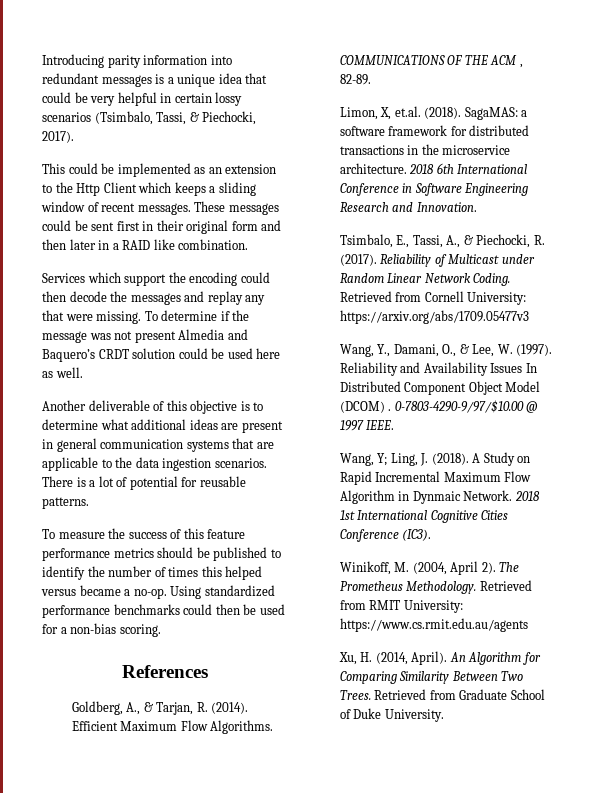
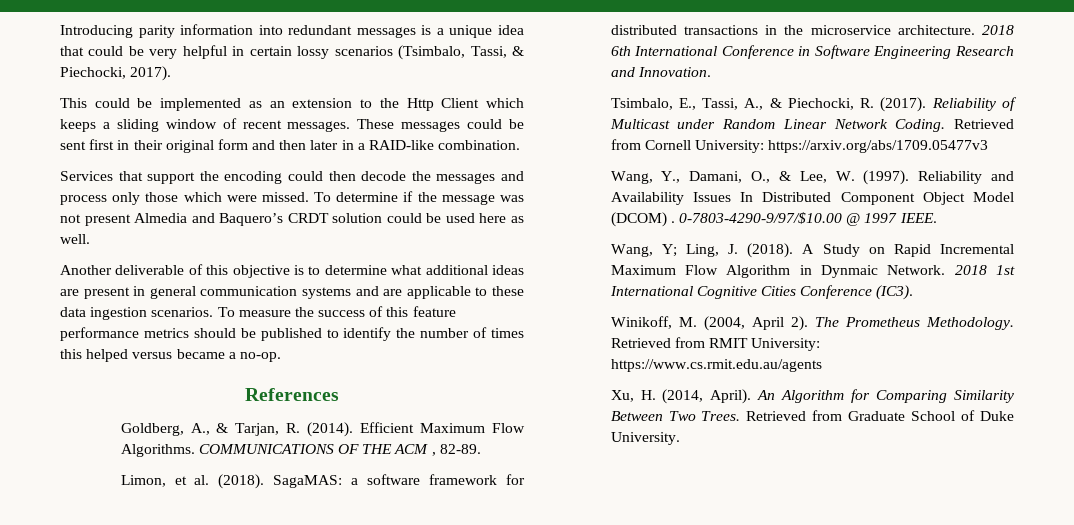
- These messages could be sent first in their original form and then later in a RAID like combination.
+ These messages could be sent first in their original form and then later in a RAID-like combination.
- Services which support the encoding could then decode the messages and replay any that were missing.
+ Services that support the encoding could then decode the messages and process only those which were missed.
- Another deliverable of this objective is to determine what additional ideas are present in general communication systems that are applicable to the data ingestion scenarios. There is a lot of potential for reusable patterns.
- To measure the success of this feature performance metrics should be published to identify the number of times this helped versus became a no-op. Using standardized performance benchmarks could then be used for a non-bias scoring.
+ Another deliverable of this objective is to determine what additional ideas are present in general communication systems and are applicable to these data ingestion scenarios. To measure the success of this feature performance metrics should be published to identify the number of times this helped versus became a no-op.
- Limon, X, et.al. (2018).
+ Limon, et al. (2018).

